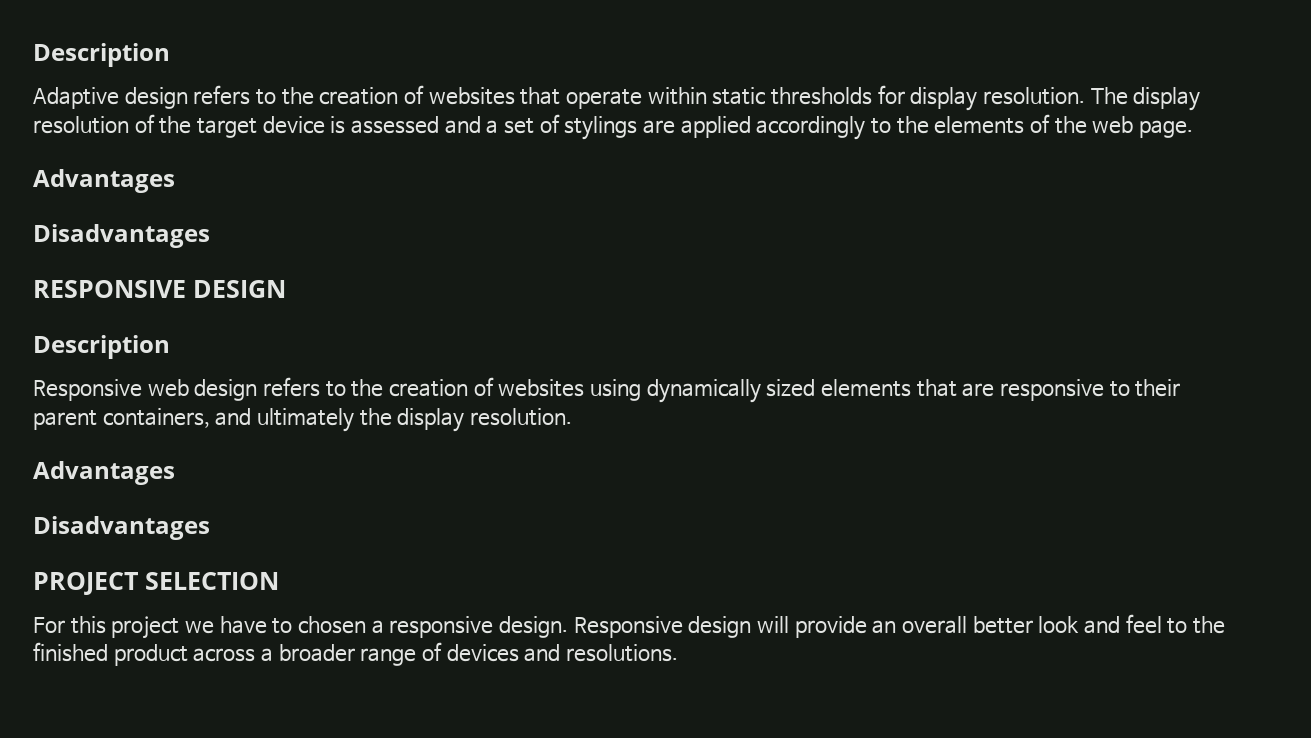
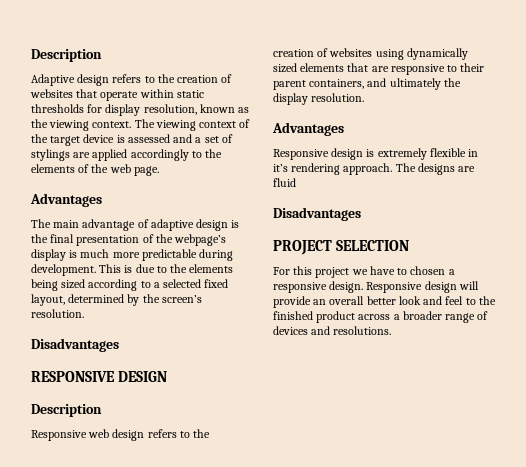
- Adaptive design refers to the creation of websites that operate within static thresholds for display resolution. The display resolution of the target device is assessed and a set of stylings are applied accordingly to the elements of the web page.
+ Adaptive design refers to the creation of websites that operate within static thresholds for display resolution, known as the viewing context. The viewing context of the target device is assessed and a set of stylings are applied accordingly to the elements of the web page.
+ The main advantage of adaptive design is the final presentation of the webpage’s display is much more predictable during development. This is due to the elements being sized according to a selected fixed layout, determined by the screen’s resolution.
+ Responsive design is extremely flexible in it’s rendering approach. The designs are fluid

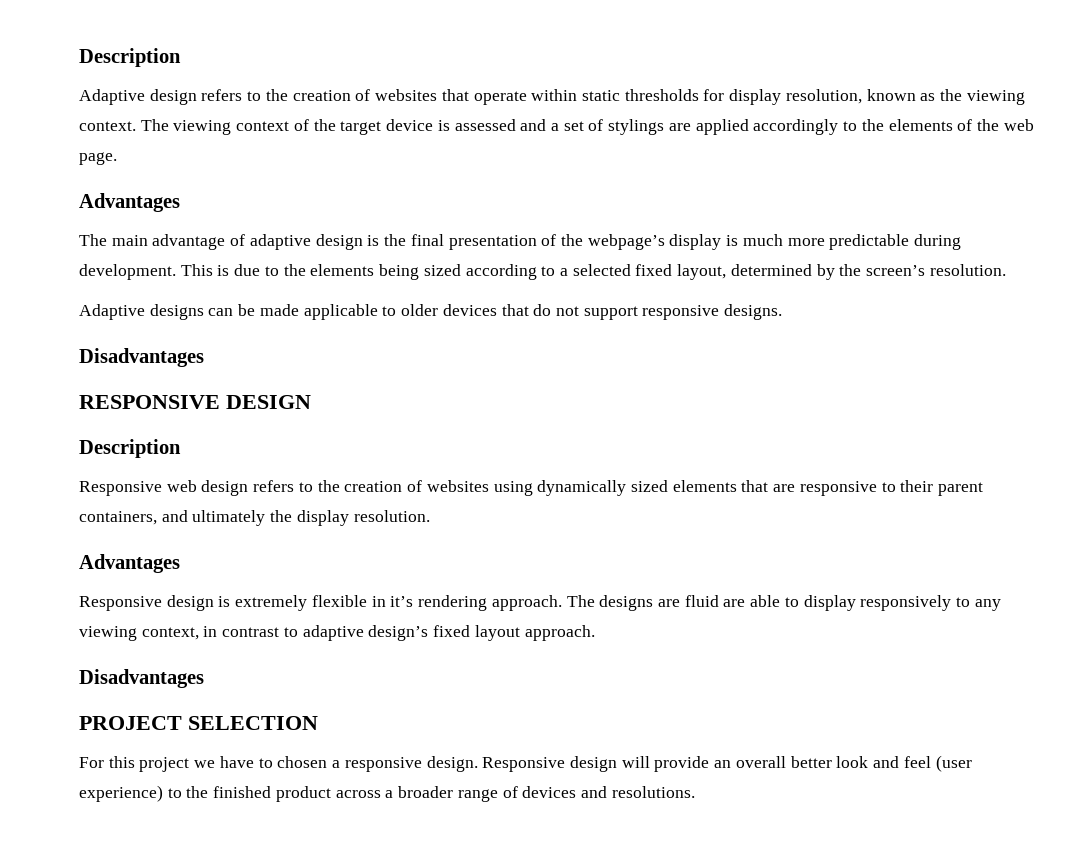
+ Adaptive designs can be made applicable to older devices that do not support responsive designs.
- The designs are fluid
+ The designs are fluid are able to display responsively to any viewing context, in contrast to adaptive design’s fixed layout approach.
- Responsive design will provide an overall better look and feel to the finished product across a broader range of devices and resolutions.
+ Responsive design will provide an overall better look and feel (user experience) to the finished product across a broader range of devices and resolutions.

